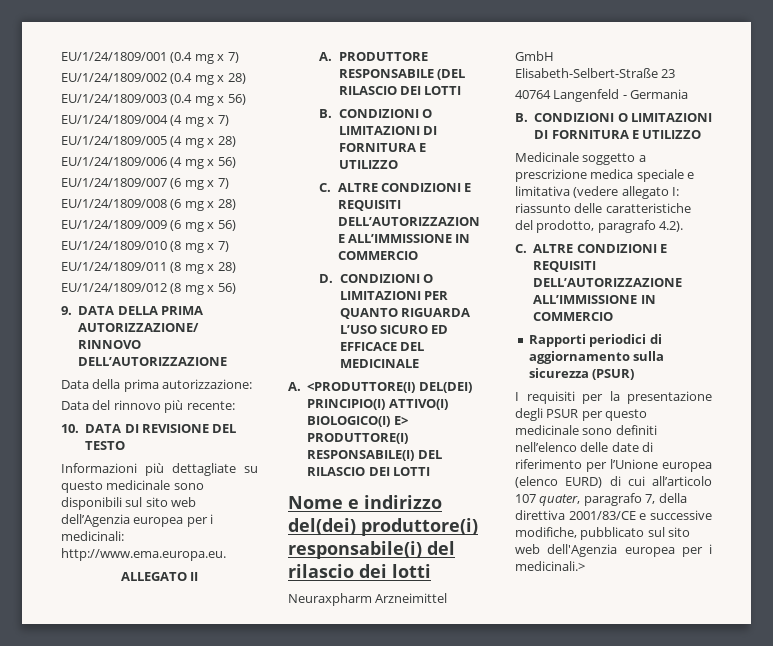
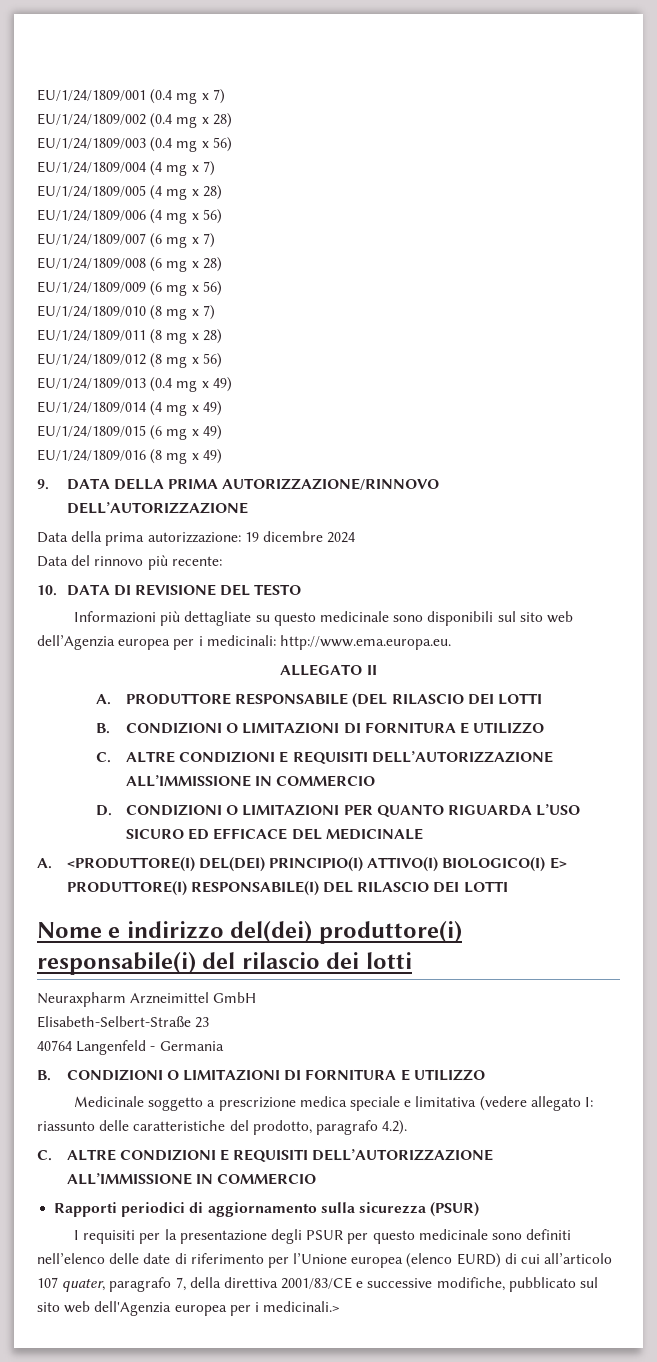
+ EU/1/24/1809/013 (0.4 mg x 49)
+ EU/1/24/1809/014 (4 mg x 49)
+ EU/1/24/1809/015 (6 mg x 49)
+ EU/1/24/1809/016 (8 mg x 49)
- Data della prima autorizzazione:
+ Data della prima autorizzazione: 19 dicembre 2024

